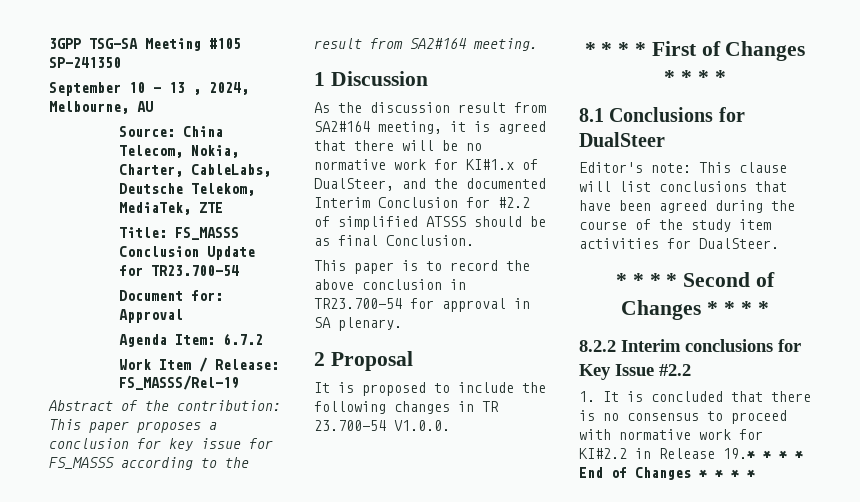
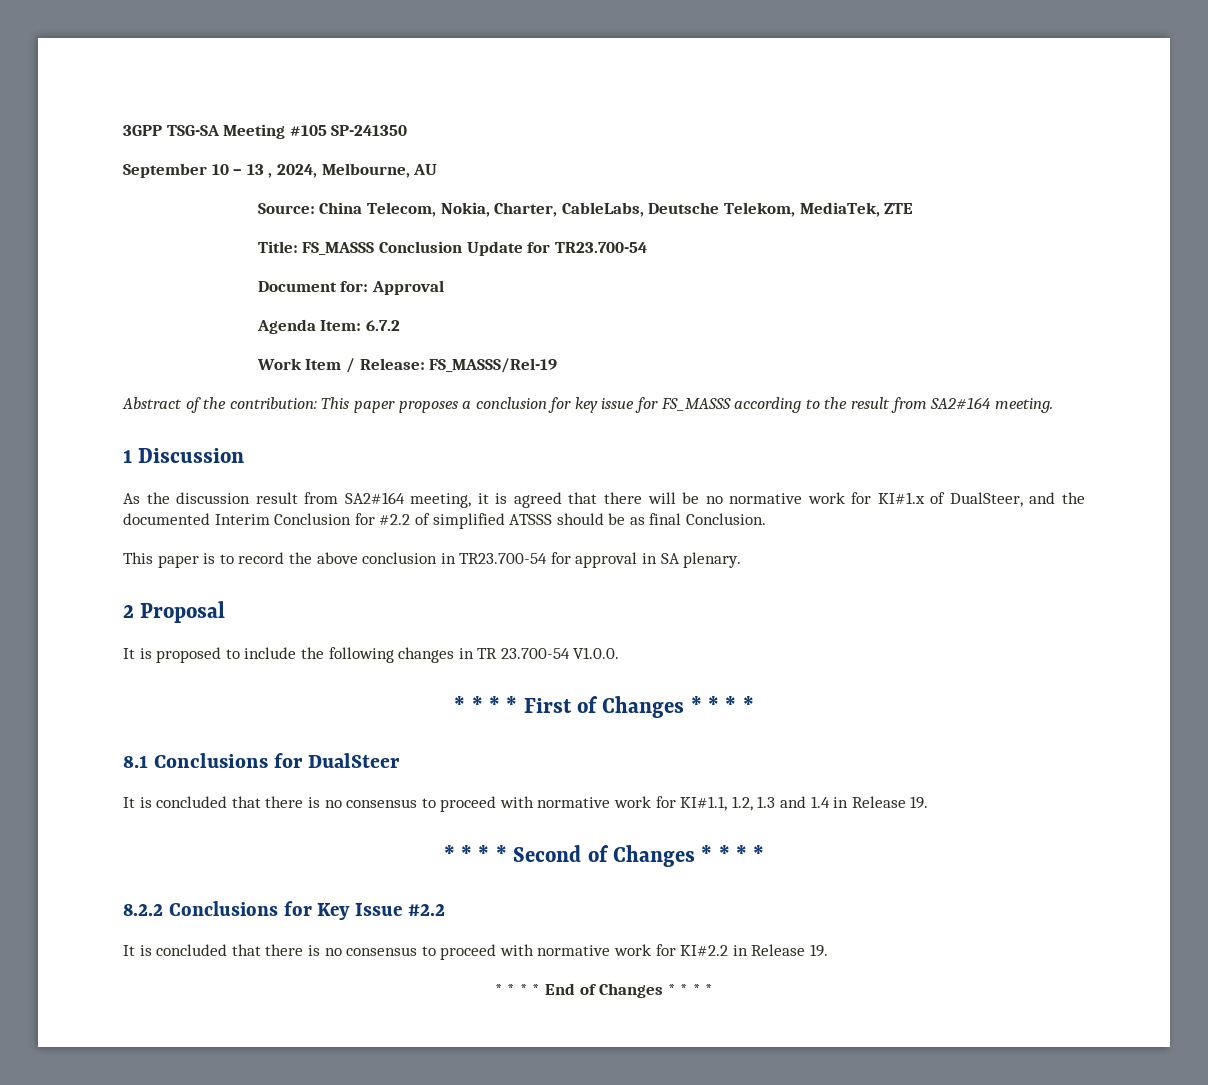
- Editor's note: This clause will list conclusions that have been agreed during the course of the study item activities for DualSteer.
+ It is concluded that there is no consensus to proceed with normative work for KI#1.1, 1.2, 1.3 and 1.4 in Release 19.
- 8.2.2 Interim conclusions for Key Issue #2.2
+ 8.2.2 Conclusions for Key Issue #2.2
- 1. It is concluded that there is no consensus to proceed with normative work for KI#2.2 in Release 19.* * * * End of Changes * * * *
+ It is concluded that there is no consensus to proceed with normative work for KI#2.2 in Release 19.
+ * * * * End of Changes * * * *

